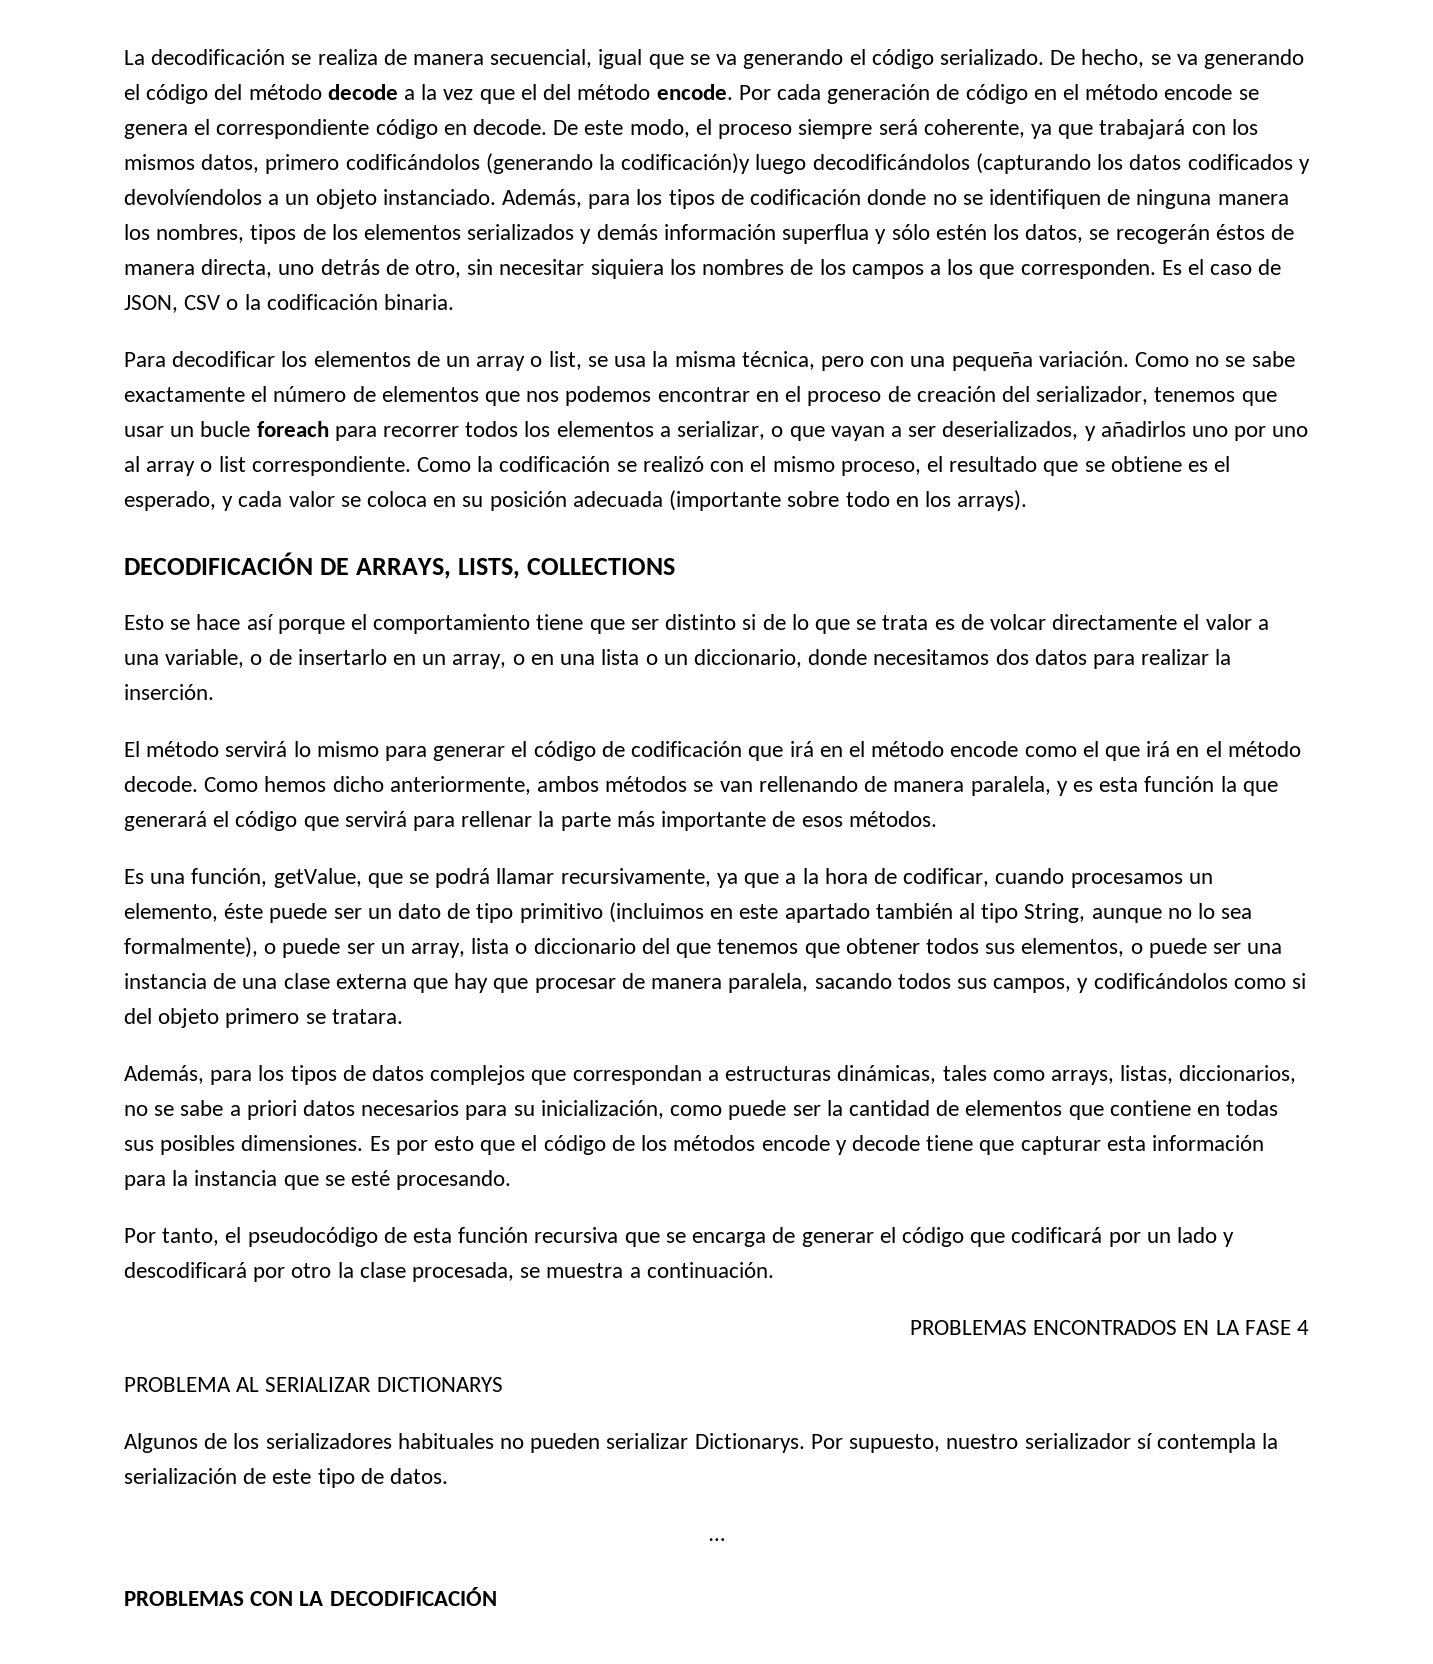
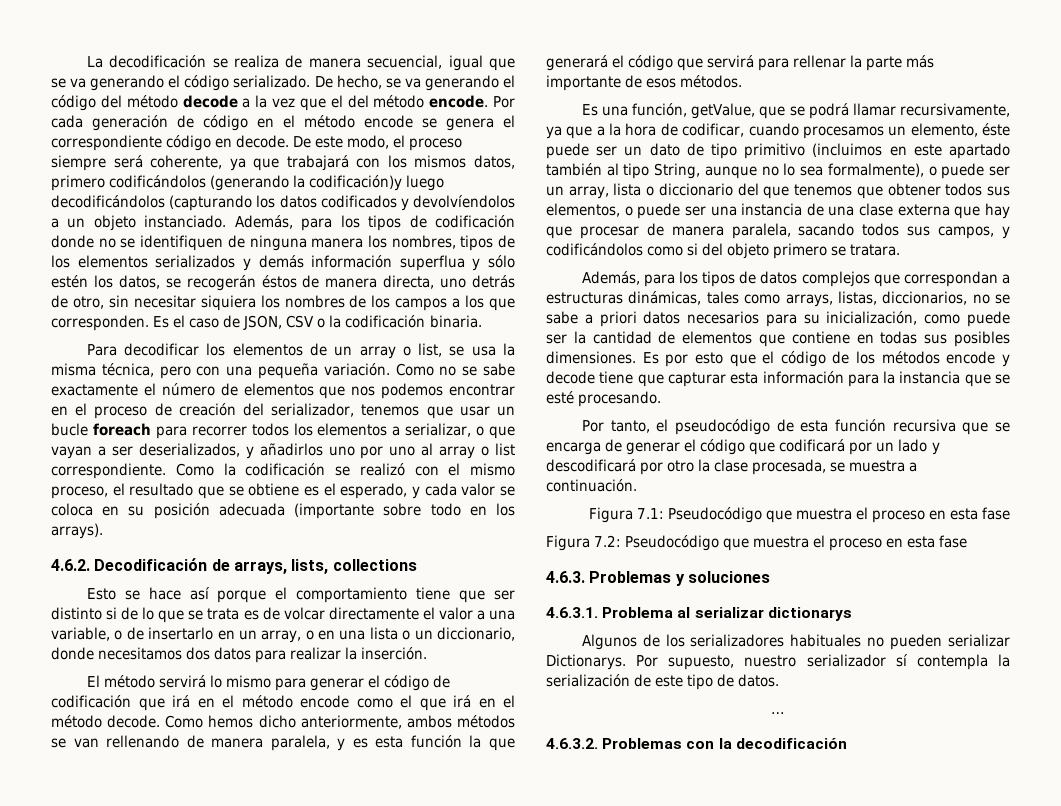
- DECODIFICACIÓN DE ARRAYS, LISTS, COLLECTIONS
+ 4.6.2. Decodificación de arrays, lists, collections
- PROBLEMAS ENCONTRADOS EN LA FASE 4
- PROBLEMA AL SERIALIZAR DICTIONARYS
+ Figura 7.1: Pseudocódigo que muestra el proceso en esta fase
+ Figura 7.2: Pseudocódigo que muestra el proceso en esta fase
+ 4.6.3. Problemas y soluciones
+ 4.6.3.1. Problema al serializar dictionarys
- PROBLEMAS CON LA DECODIFICACIÓN
+ 4.6.3.2. Problemas con la decodificación

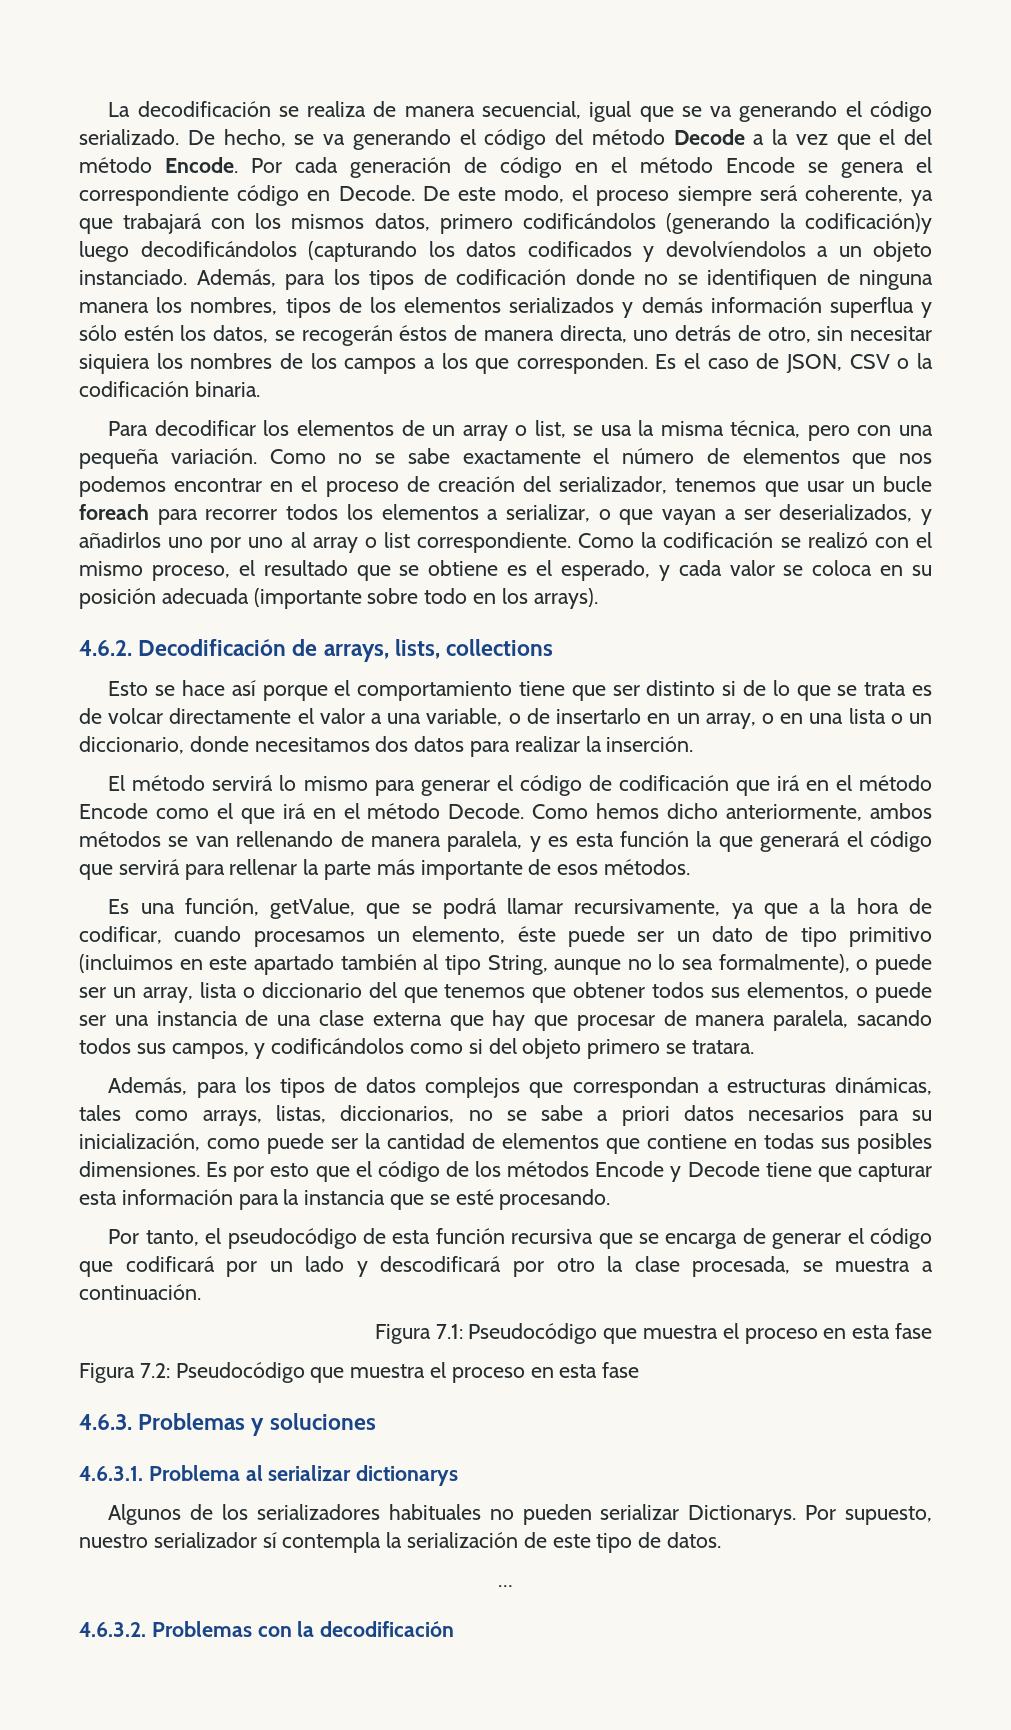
- De hecho, se va generando el código del método decode a la vez que el del método encode.
+ De hecho, se va generando el código del método Decode a la vez que el del método Encode.
- Por cada generación de código en el método encode se genera el correspondiente código en decode.
+ Por cada generación de código en el método Encode se genera el correspondiente código en Decode.
- El método servirá lo mismo para generar el código de codificación que irá en el método encode como el que irá en el método decode.
+ El método servirá lo mismo para generar el código de codificación que irá en el método Encode como el que irá en el método Decode.
- Es por esto que el código de los métodos encode y decode tiene que capturar esta información para la instancia que se esté procesando.
+ Es por esto que el código de los métodos Encode y Decode tiene que capturar esta información para la instancia que se esté procesando.

